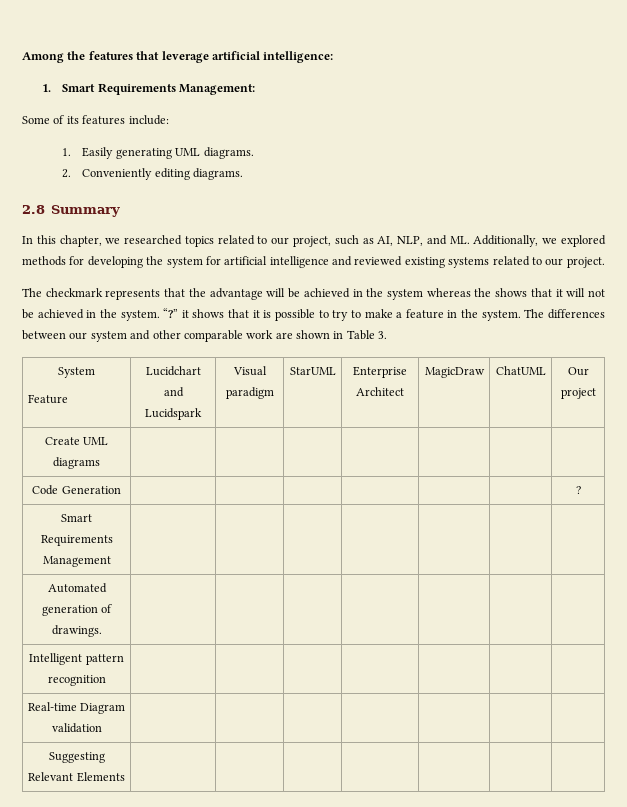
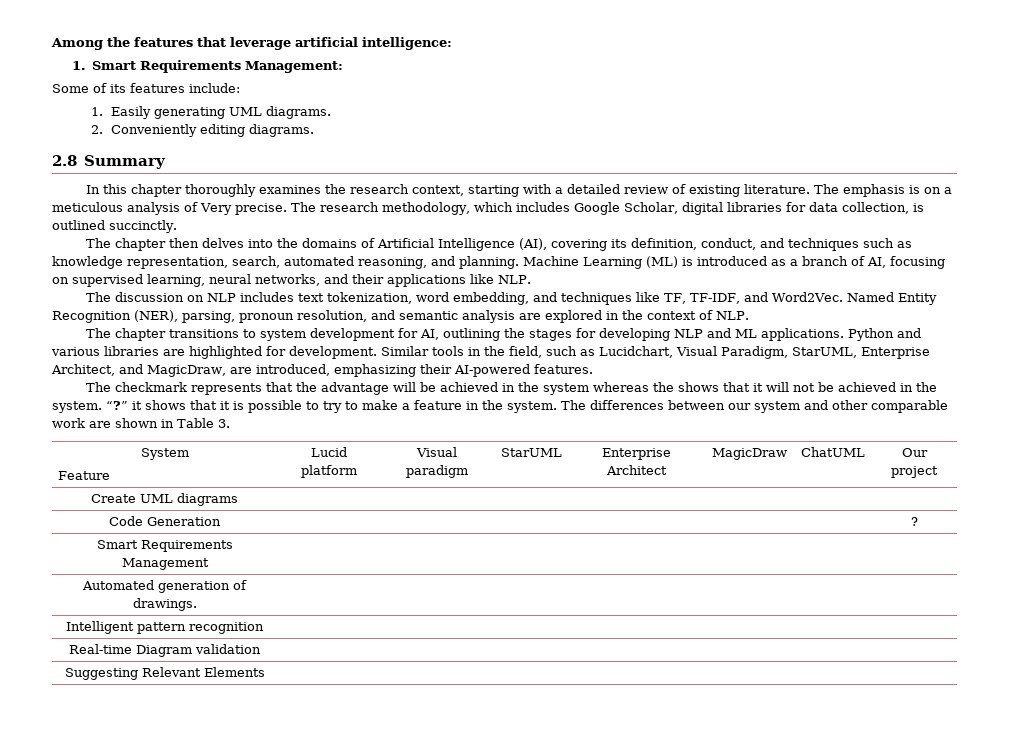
- In this chapter, we researched topics related to our project, such as AI, NLP, and ML. Additionally, we explored methods for developing the system for artificial intelligence and reviewed existing systems related to our project.
+ In this chapter thoroughly examines the research context, starting with a detailed review of existing literature. The emphasis is on a meticulous analysis of Very precise. The research methodology, which includes Google Scholar, digital libraries for data collection, is outlined succinctly.
+ The chapter then delves into the domains of Artificial Intelligence (AI), covering its definition, conduct, and techniques such as knowledge representation, search, automated reasoning, and planning. Machine Learning (ML) is introduced as a branch of AI, focusing on supervised learning, neural networks, and their applications like NLP.
+ The discussion on NLP includes text tokenization, word embedding, and techniques like TF, TF-IDF, and Word2Vec. Named Entity Recognition (NER), parsing, pronoun resolution, and semantic analysis are explored in the context of NLP.
+ The chapter transitions to system development for AI, outlining the stages for developing NLP and ML applications. Python and various libraries are highlighted for development. Similar tools in the field, such as Lucidchart, Visual Paradigm, StarUML, Enterprise Architect, and MagicDraw, are introduced, emphasizing their AI-powered features.
  System
- Feature | Lucidchart and Lucidspark | Visual paradigm | StarUML | Enterprise Architect | MagicDraw | ChatUML | Our project
+ Feature | Lucid platform | Visual paradigm | StarUML | Enterprise Architect | MagicDraw | ChatUML | Our project

